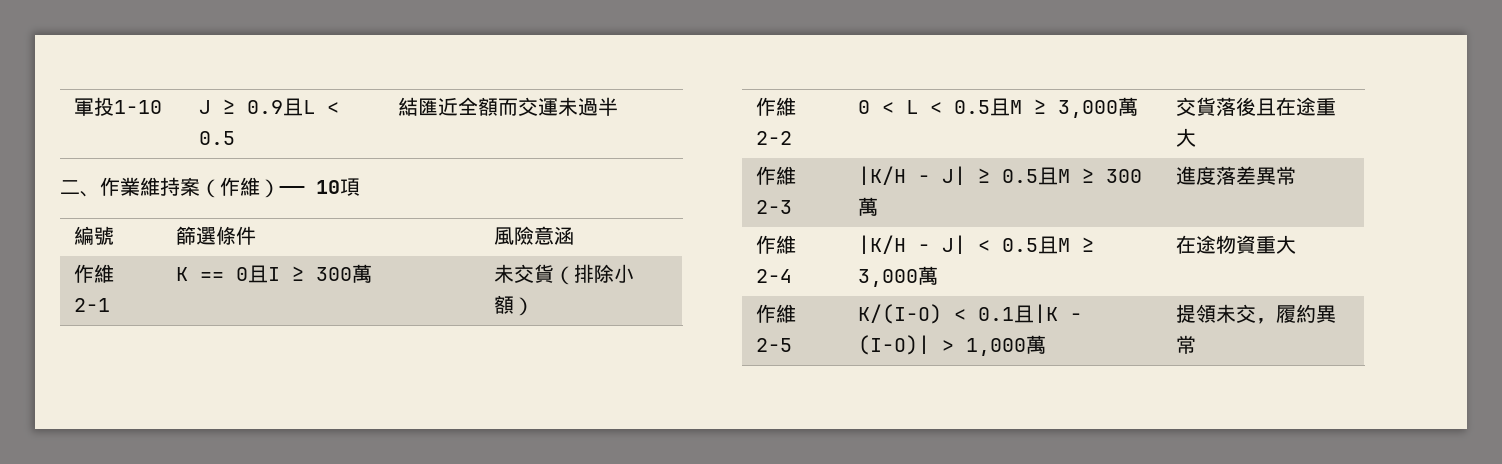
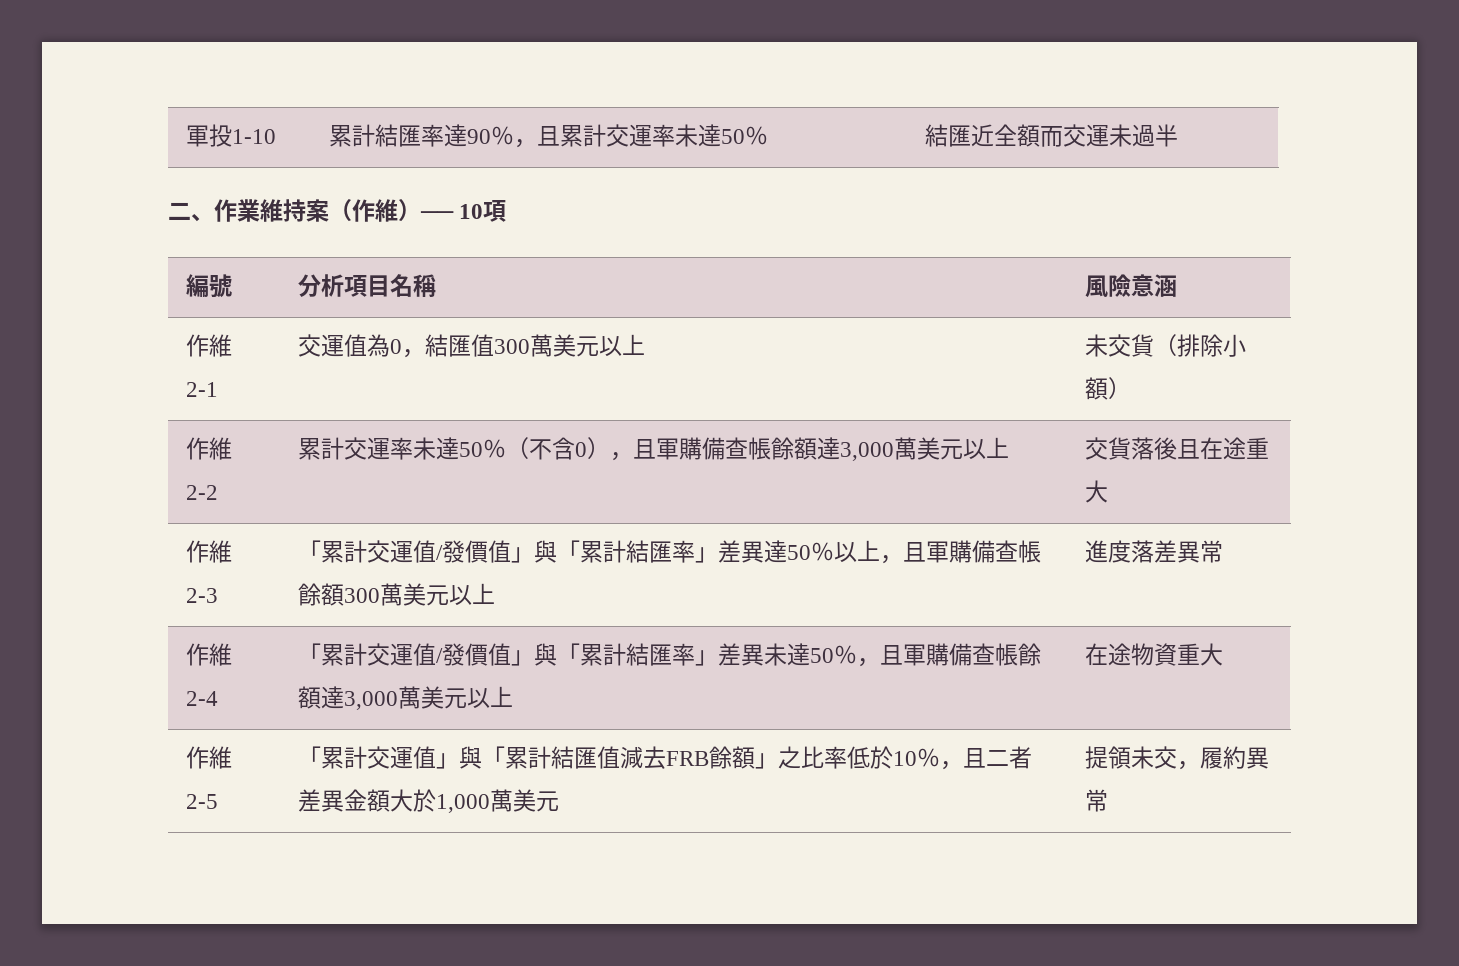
- 軍投1-10 | J ≥ 0.9且L < 0.5 | 結匯近全額而交運未過半
+ 軍投1-10 | 累計結匯率達90％，且累計交運率未達50％ | 結匯近全額而交運未過半
- 編號 | 篩選條件 | 風險意涵
+ 編號 | 分析項目名稱 | 風險意涵
- 作維2-1 | K == 0且I ≥ 300萬 | 未交貨（排除小額）
+ 作維2-1 | 交運值為0，結匯值300萬美元以上 | 未交貨（排除小額）
- 作維2-2 | 0 < L < 0.5且M ≥ 3,000萬 | 交貨落後且在途重大
+ 作維2-2 | 累計交運率未達50％（不含0），且軍購備查帳餘額達3,000萬美元以上 | 交貨落後且在途重大
- 作維2-3 | |K/H − J| ≥ 0.5且M ≥ 300萬 | 進度落差異常
+ 作維2-3 | 「累計交運值/發價值」與「累計結匯率」差異達50％以上，且軍購備查帳餘額300萬美元以上 | 進度落差異常
- 作維2-4 | |K/H − J| < 0.5且M ≥ 3,000萬 | 在途物資重大
+ 作維2-4 | 「累計交運值/發價值」與「累計結匯率」差異未達50％，且軍購備查帳餘額達3,000萬美元以上 | 在途物資重大
- 作維2-5 | K/(I−O) < 0.1且|K − (I−O)| > 1,000萬 | 提領未交，履約異常
+ 作維2-5 | 「累計交運值」與「累計結匯值減去FRB餘額」之比率低於10％，且二者差異金額大於1,000萬美元 | 提領未交，履約異常

